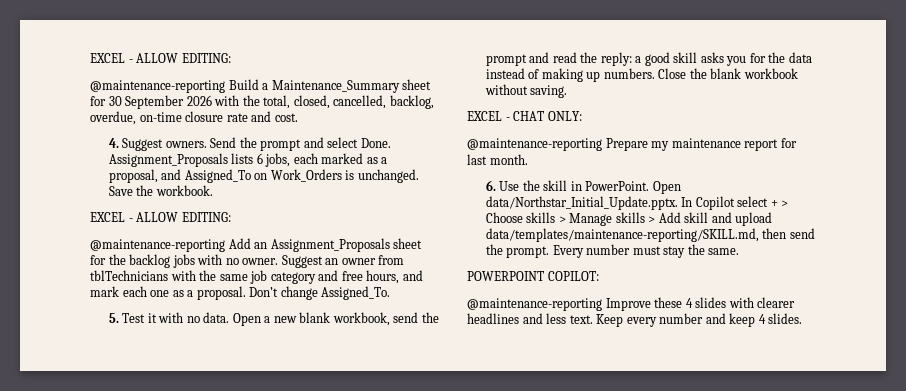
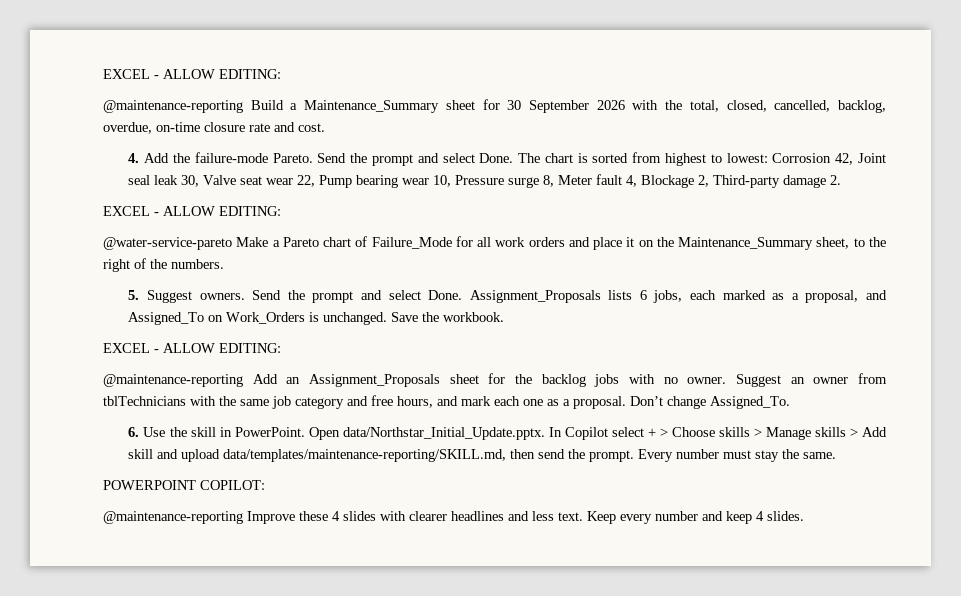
- 4. Suggest owners.
+ 4. Add the failure-mode Pareto. Send the prompt and select Done. The chart is sorted from highest to lowest: Corrosion 42, Joint seal leak 30, Valve seat wear 22, Pump bearing wear 10, Pressure surge 8, Meter fault 4, Blockage 2, Third-party damage 2.
+ EXCEL - ALLOW EDITING:
+ @water-service-pareto Make a Pareto chart of Failure_Mode for all work orders and place it on the Maintenance_Summary sheet, to the right of the numbers.
+ 5. Suggest owners.
- 5. Test it with no data. Open a new blank workbook, send the prompt and read the reply: a good skill asks you for the data instead of making up numbers. Close the blank workbook without saving.
- EXCEL - CHAT ONLY:
- @maintenance-reporting Prepare my maintenance report for last month.

